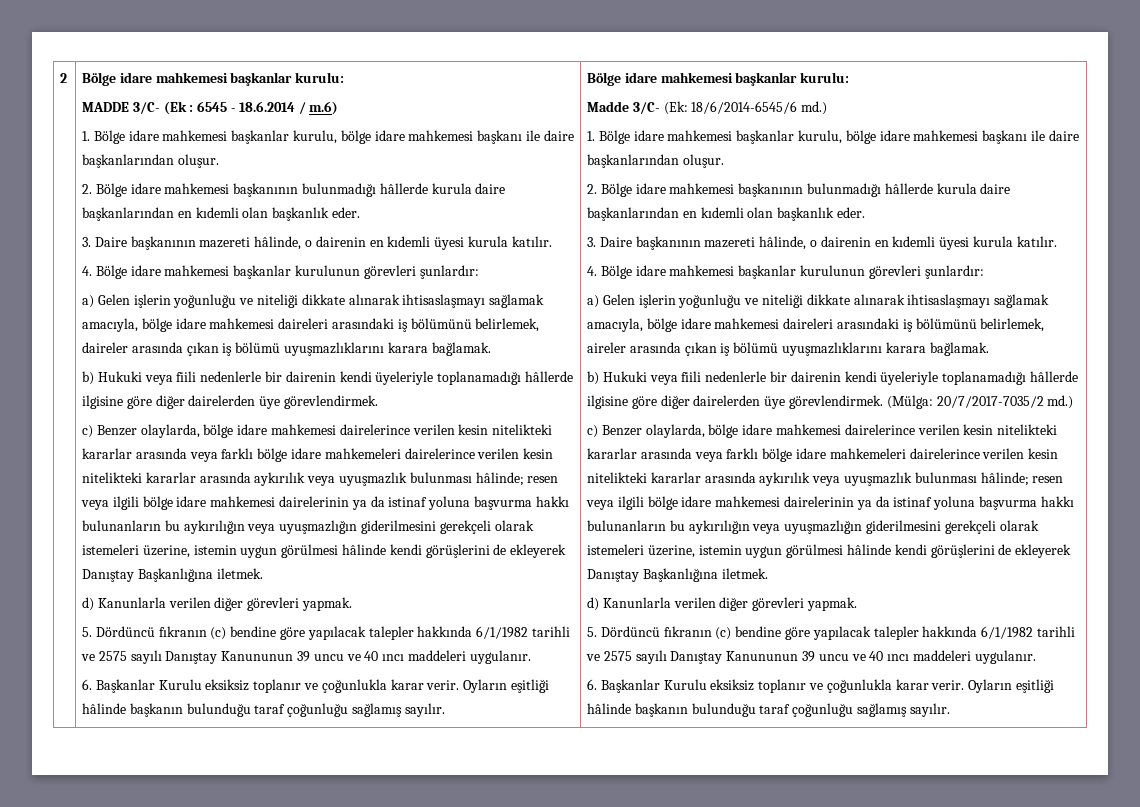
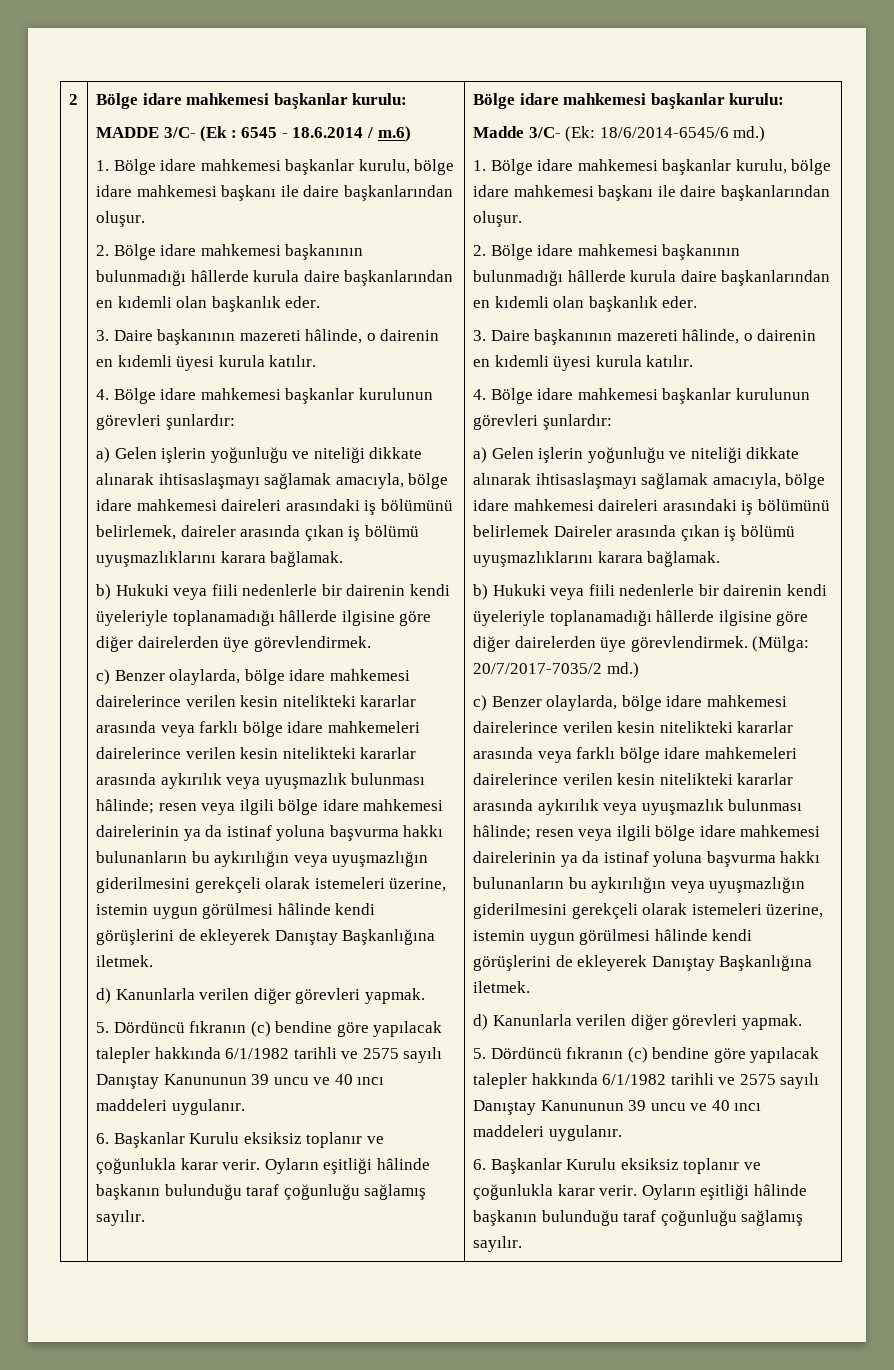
- a) Gelen işlerin yoğunluğu ve niteliği dikkate alınarak ihtisaslaşmayı sağlamak amacıyla, bölge idare mahkemesi daireleri arasındaki iş bölümünü belirlemek, aireler arasında çıkan iş bölümü uyuşmazlıklarını karara bağlamak.
+ a) Gelen işlerin yoğunluğu ve niteliği dikkate alınarak ihtisaslaşmayı sağlamak amacıyla, bölge idare mahkemesi daireleri arasındaki iş bölümünü belirlemek Daireler arasında çıkan iş bölümü uyuşmazlıklarını karara bağlamak.

